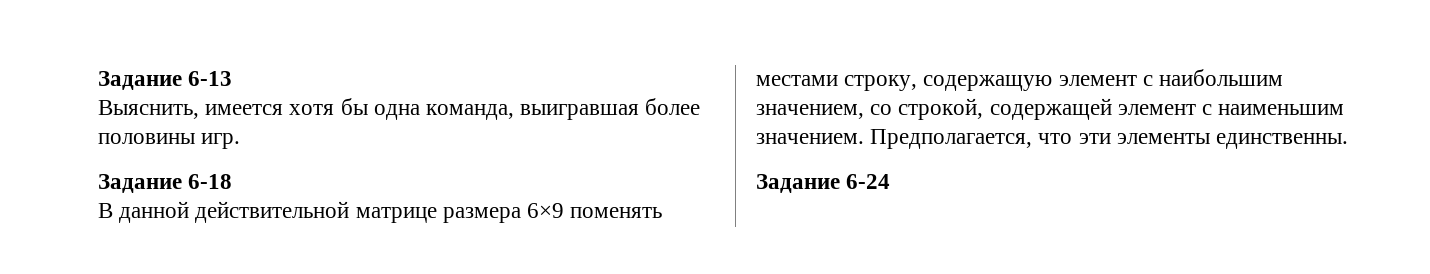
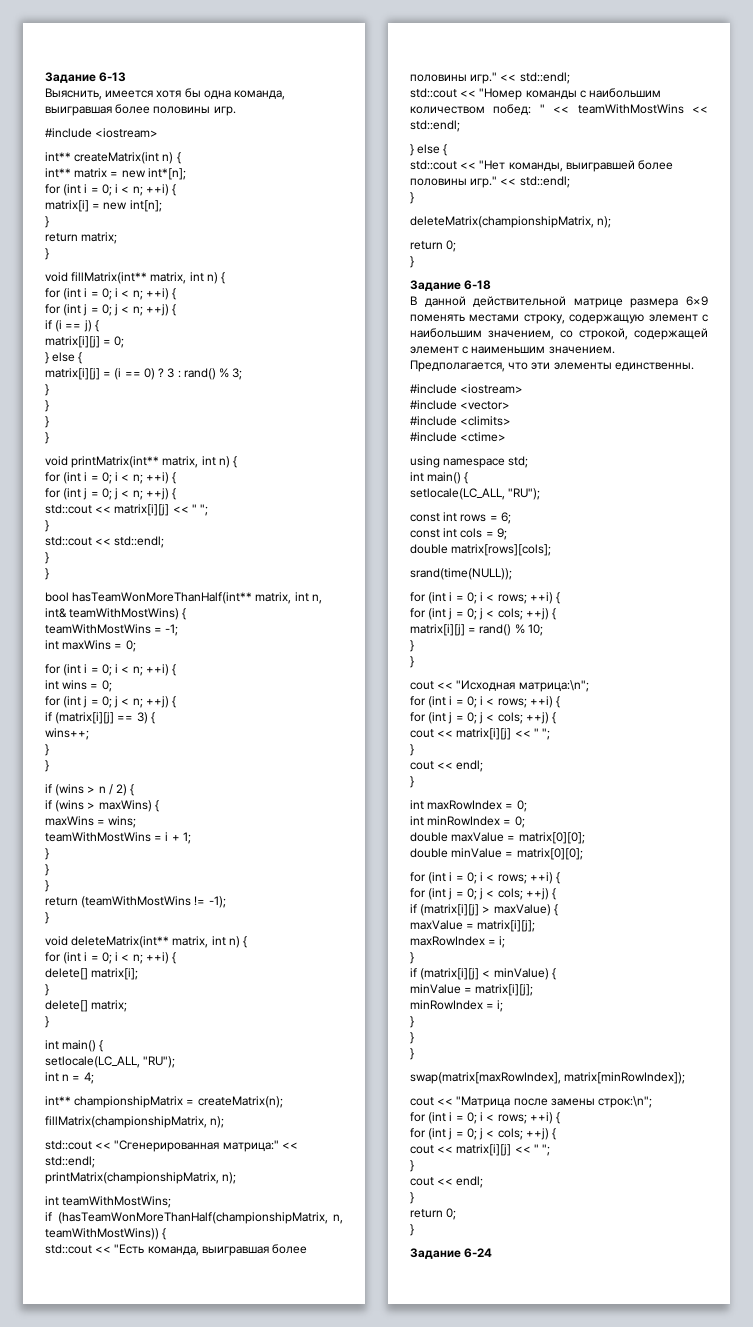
  Выяснить, имеется хотя бы одна команда, выигравшая более половины игр.
+ #include <iostream>
+ int** createMatrix(int n) {
+ int** matrix = new int*[n];
+ for (int i = 0; i < n; ++i) {
+ matrix[i] = new int[n];
+ }
+ return matrix;
+ }
+ void fillMatrix(int** matrix, int n) {
+ for (int i = 0; i < n; ++i) {
+ for (int j = 0; j < n; ++j) {
+ if (i == j) {
+ matrix[i][j] = 0;
+ } else {
+ matrix[i][j] = (i == 0) ? 3 : rand() % 3;
+ }
+ }
+ }
+ }
+ void printMatrix(int** matrix, int n) {
+ for (int i = 0; i < n; ++i) {
+ for (int j = 0; j < n; ++j) {
+ std::cout << matrix[i][j] << " ";
+ }
+ std::cout << std::endl;
+ }
+ }
+ bool hasTeamWonMoreThanHalf(int** matrix, int n, int& teamWithMostWins) {
+ teamWithMostWins = -1;
+ int maxWins = 0;
+ for (int i = 0; i < n; ++i) {
+ int wins = 0;
+ for (int j = 0; j < n; ++j) {
+ if (matrix[i][j] == 3) {
+ wins++;
+ }
+ }
+ if (wins > n / 2) {
+ if (wins > maxWins) {
+ maxWins = wins;
+ teamWithMostWins = i + 1;
+ }
+ }
+ }
+ return (teamWithMostWins != -1);
+ }
+ void deleteMatrix(int** matrix, int n) {
+ for (int i = 0; i < n; ++i) {
+ delete[] matrix[i];
+ }
+ delete[] matrix;
+ }
+ int main() {
+ setlocale(LC_ALL, "RU");
+ int n = 4;
+ int** championshipMatrix = createMatrix(n);
+ fillMatrix(championshipMatrix, n);
+ std::cout << "Сгенерированная матрица:" << std::endl;
+ printMatrix(championshipMatrix, n);
+ int teamWithMostWins;
+ if (hasTeamWonMoreThanHalf(championshipMatrix, n, teamWithMostWins)) {
+ std::cout << "Есть команда, выигравшая более половины игр." << std::endl;
+ std::cout << "Номер команды с наибольшим количеством побед: " << teamWithMostWins << std::endl;
+ } else {
+ std::cout << "Нет команды, выигравшей более половины игр." << std::endl;
+ }
+ deleteMatrix(championshipMatrix, n);
+ return 0;
+ }
  Предполагается, что эти элементы единственны.
+ #include <iostream>
+ #include <vector>
+ #include <climits>
+ #include <ctime>
+ using namespace std;
+ int main() {
+ setlocale(LC_ALL, "RU");
+ const int rows = 6;
+ const int cols = 9;
+ double matrix[rows][cols];
+ srand(time(NULL));
+ for (int i = 0; i < rows; ++i) {
+ for (int j = 0; j < cols; ++j) {
+ matrix[i][j] = rand() % 10;
+ }
+ }
+ cout << "Исходная матрица:\n";
+ for (int i = 0; i < rows; ++i) {
+ for (int j = 0; j < cols; ++j) {
+ cout << matrix[i][j] << " ";
+ }
+ cout << endl;
+ }
+ int maxRowIndex = 0;
+ int minRowIndex = 0;
+ double maxValue = matrix[0][0];
+ double minValue = matrix[0][0];
+ for (int i = 0; i < rows; ++i) {
+ for (int j = 0; j < cols; ++j) {
+ if (matrix[i][j] > maxValue) {
+ maxValue = matrix[i][j];
+ maxRowIndex = i;
+ }
+ if (matrix[i][j] < minValue) {
+ minValue = matrix[i][j];
+ minRowIndex = i;
+ }
+ }
+ }
+ swap(matrix[maxRowIndex], matrix[minRowIndex]);
+ cout << "Матрица после замены строк:\n";
+ for (int i = 0; i < rows; ++i) {
+ for (int j = 0; j < cols; ++j) {
+ cout << matrix[i][j] << " ";
+ }
+ cout << endl;
+ }
+ return 0;
+ }

